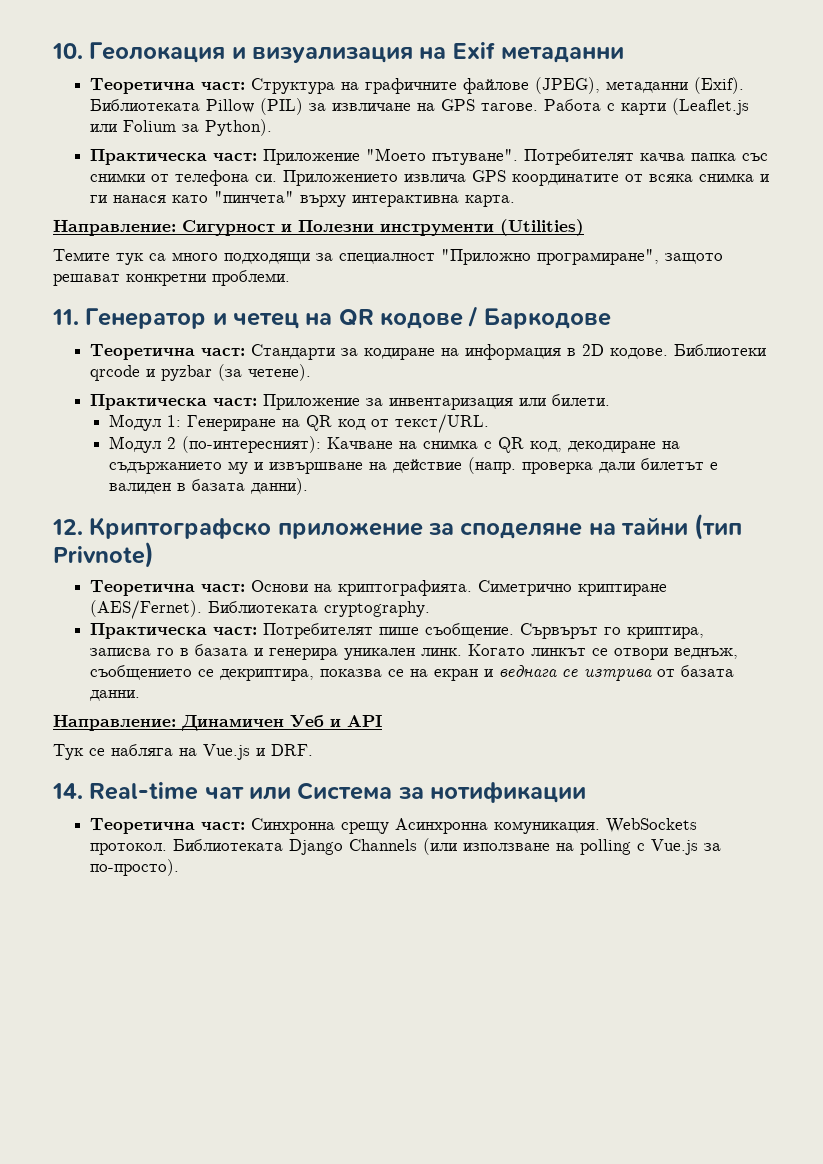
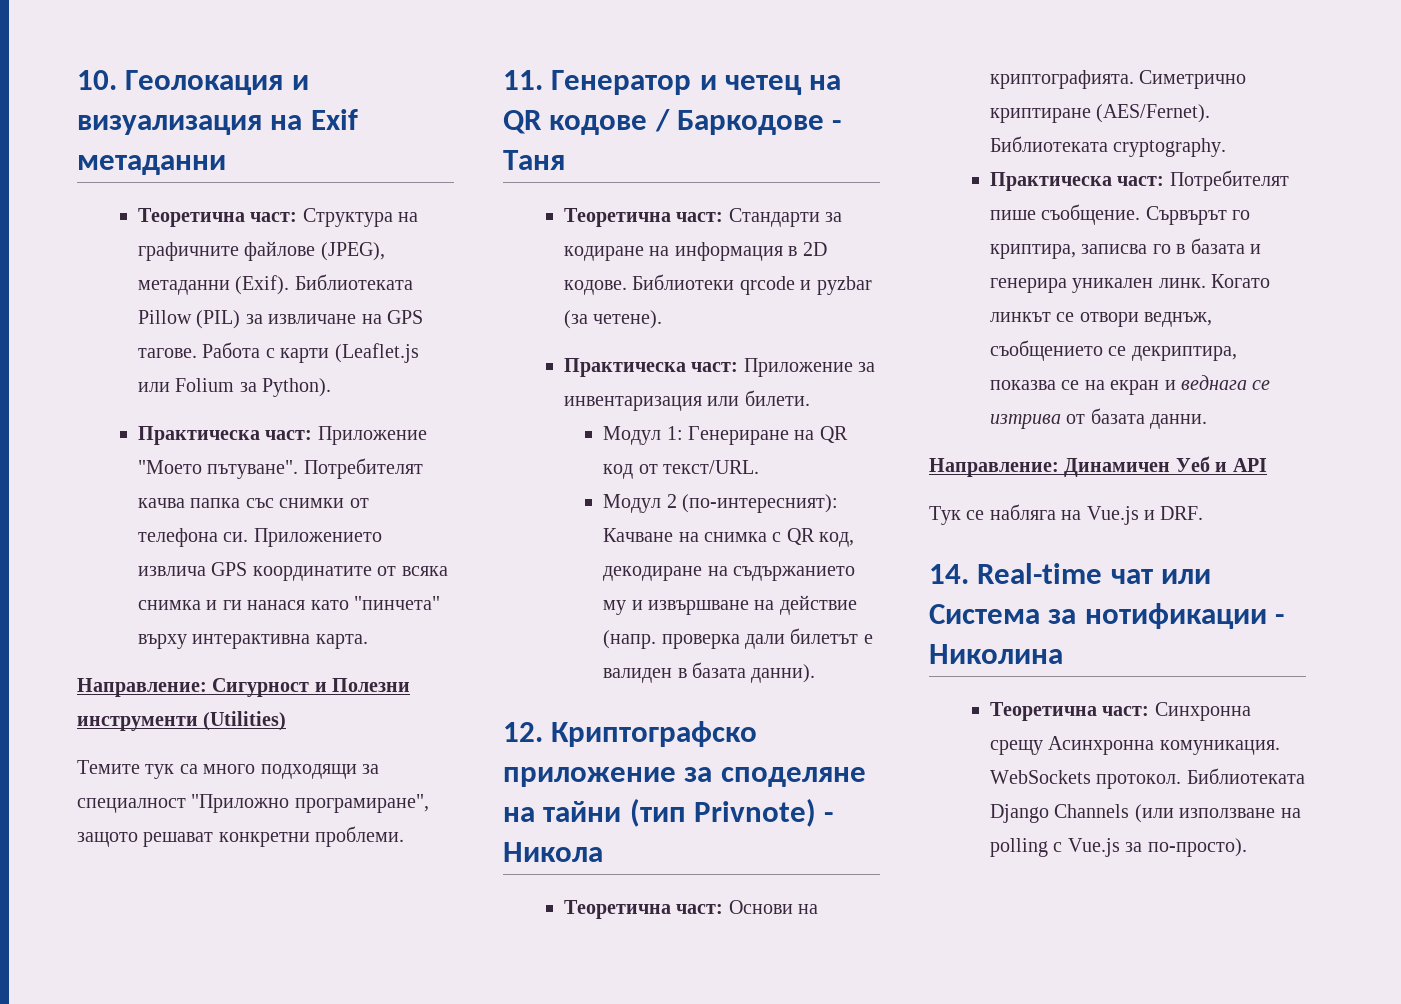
- 11. Генератор и четец на QR кодове / Баркодове
+ 11. Генератор и четец на QR кодове / Баркодове - Таня
- 12. Криптографско приложение за споделяне на тайни (тип Privnote)
+ 12. Криптографско приложение за споделяне на тайни (тип Privnote) - Никола
- 14. Real-time чат или Система за нотификации
+ 14. Real-time чат или Система за нотификации - Николина

